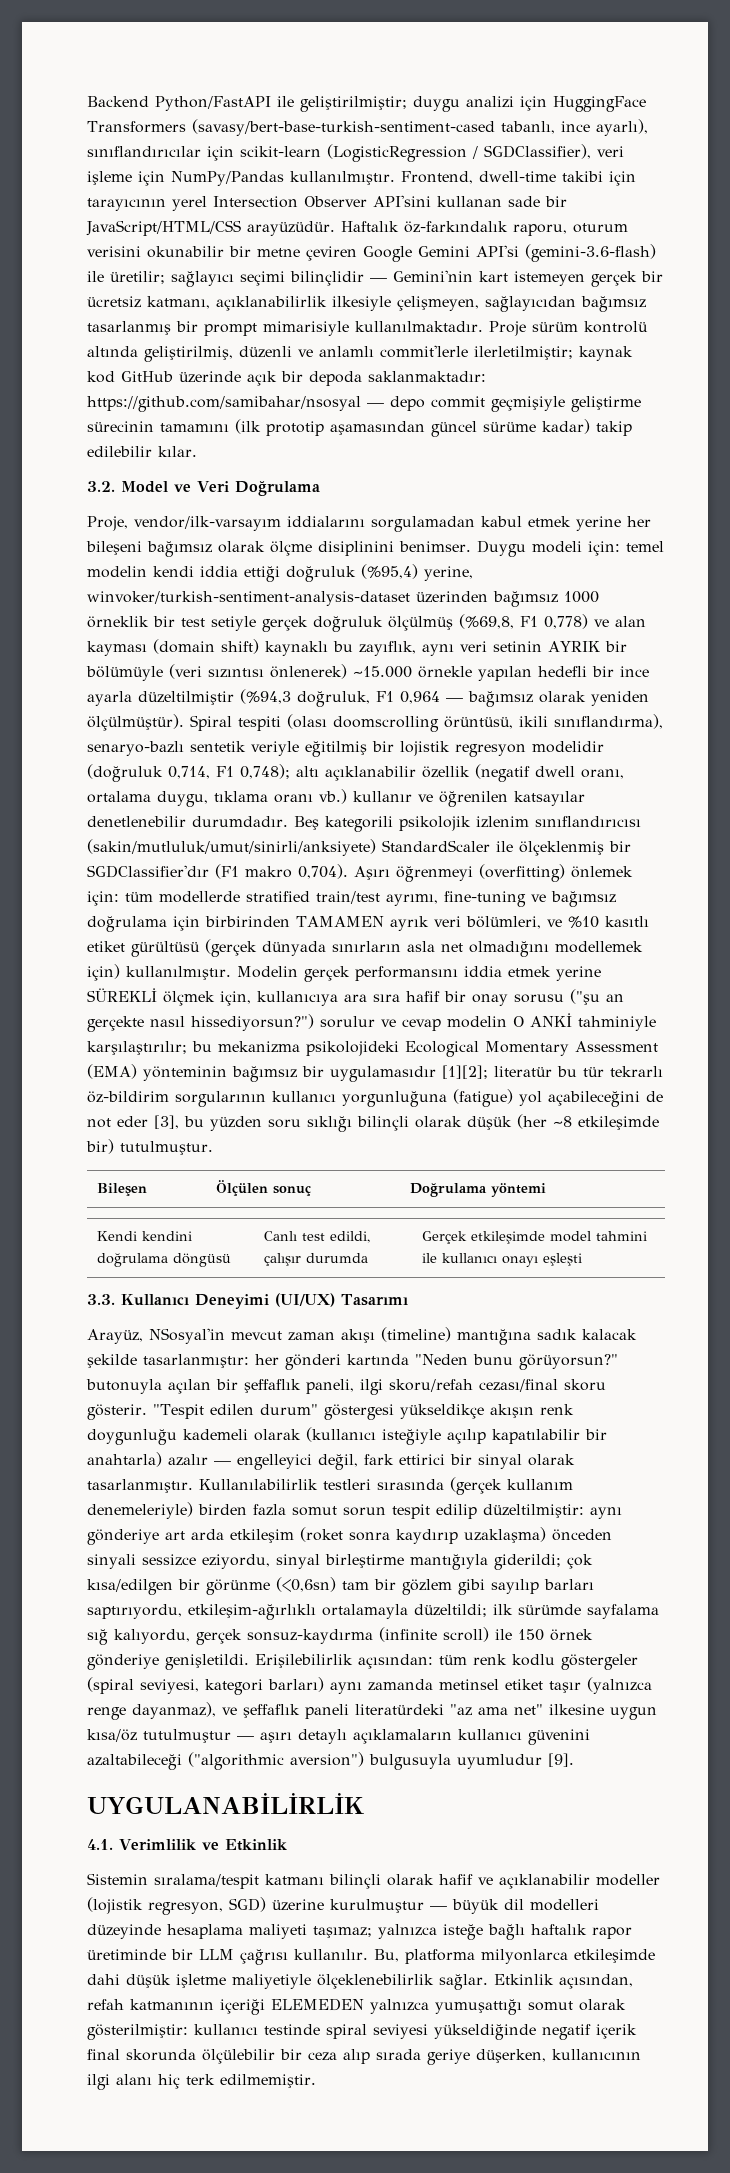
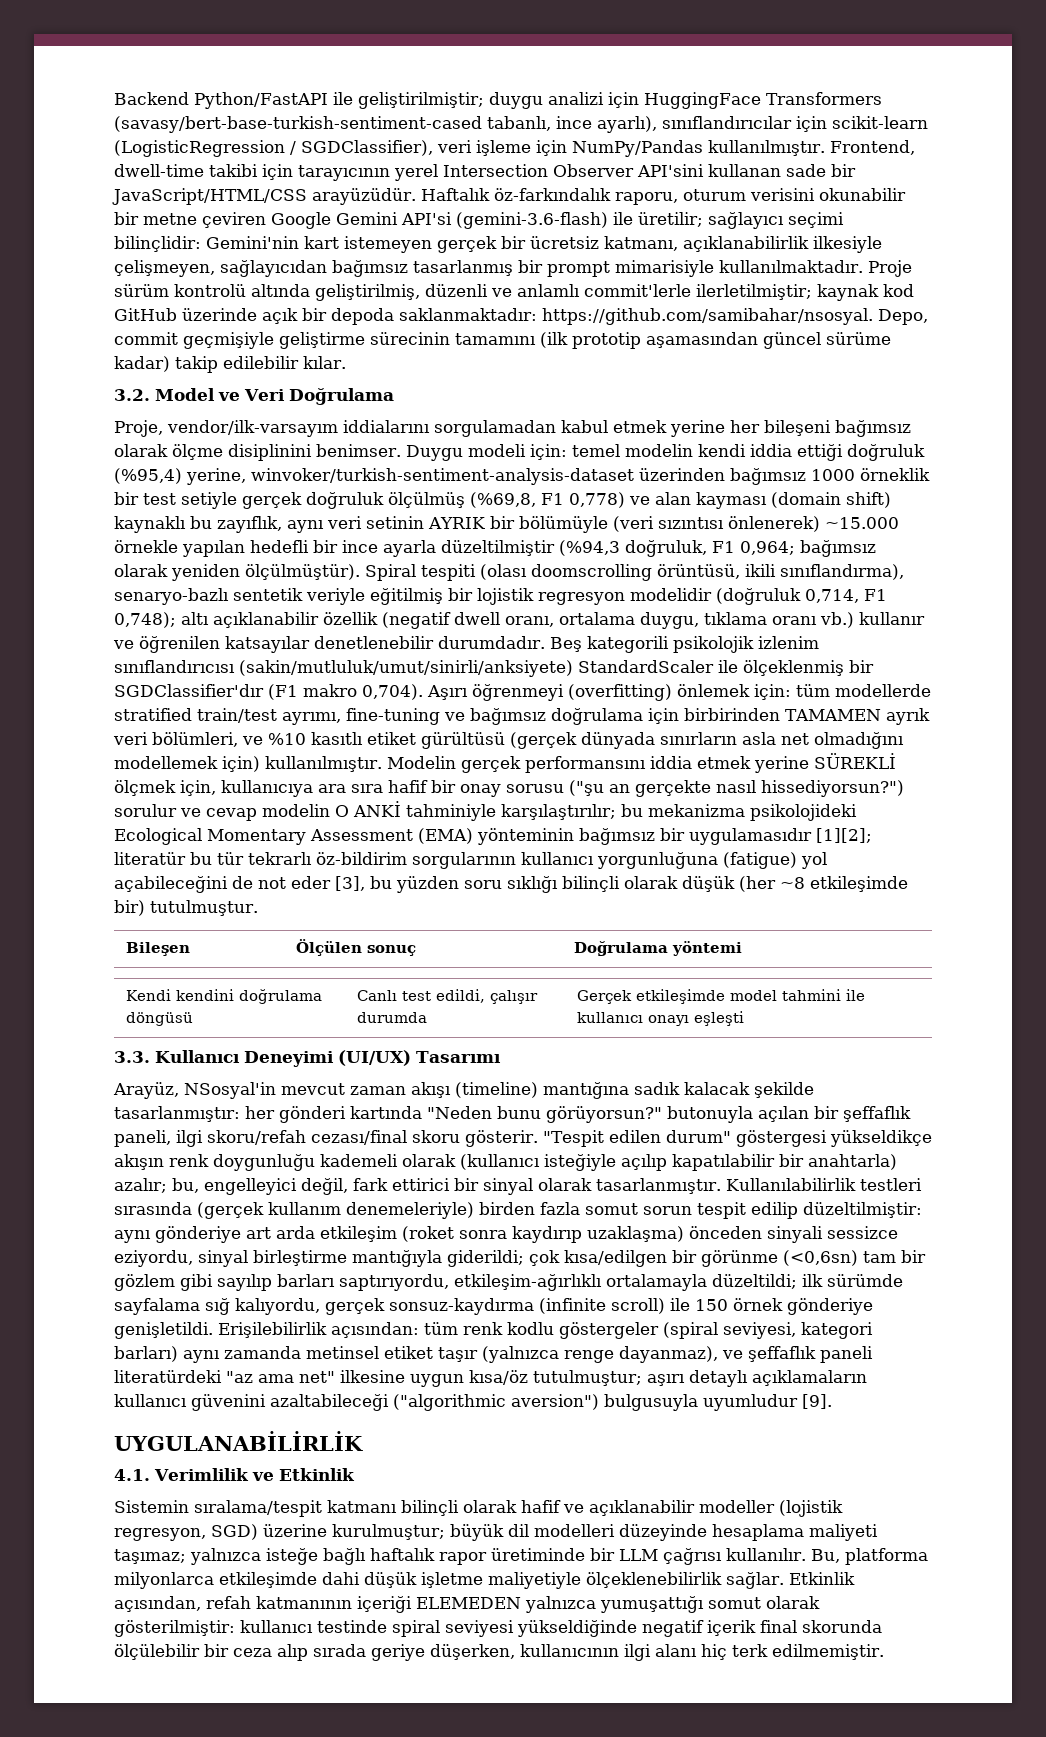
- Haftalık öz-farkındalık raporu, oturum verisini okunabilir bir metne çeviren Google Gemini API'si (gemini-3.6-flash) ile üretilir; sağlayıcı seçimi bilinçlidir — Gemini'nin kart istemeyen gerçek bir ücretsiz katmanı, açıklanabilirlik ilkesiyle çelişmeyen, sağlayıcıdan bağımsız tasarlanmış bir prompt mimarisiyle kullanılmaktadır.
+ Haftalık öz-farkındalık raporu, oturum verisini okunabilir bir metne çeviren Google Gemini API'si (gemini-3.6-flash) ile üretilir; sağlayıcı seçimi bilinçlidir: Gemini'nin kart istemeyen gerçek bir ücretsiz katmanı, açıklanabilirlik ilkesiyle çelişmeyen, sağlayıcıdan bağımsız tasarlanmış bir prompt mimarisiyle kullanılmaktadır.
- Proje sürüm kontrolü altında geliştirilmiş, düzenli ve anlamlı commit'lerle ilerletilmiştir; kaynak kod GitHub üzerinde açık bir depoda saklanmaktadır: https://github.com/samibahar/nsosyal — depo commit geçmişiyle geliştirme sürecinin tamamını (ilk prototip aşamasından güncel sürüme kadar) takip edilebilir kılar.
+ Proje sürüm kontrolü altında geliştirilmiş, düzenli ve anlamlı commit'lerle ilerletilmiştir; kaynak kod GitHub üzerinde açık bir depoda saklanmaktadır: https://github.com/samibahar/nsosyal. Depo, commit geçmişiyle geliştirme sürecinin tamamını (ilk prototip aşamasından güncel sürüme kadar) takip edilebilir kılar.
- Duygu modeli için: temel modelin kendi iddia ettiği doğruluk (%95,4) yerine, winvoker/turkish-sentiment-analysis-dataset üzerinden bağımsız 1000 örneklik bir test setiyle gerçek doğruluk ölçülmüş (%69,8, F1 0,778) ve alan kayması (domain shift) kaynaklı bu zayıflık, aynı veri setinin AYRIK bir bölümüyle (veri sızıntısı önlenerek) ~15.000 örnekle yapılan hedefli bir ince ayarla düzeltilmiştir (%94,3 doğruluk, F1 0,964 — bağımsız olarak yeniden ölçülmüştür).
+ Duygu modeli için: temel modelin kendi iddia ettiği doğruluk (%95,4) yerine, winvoker/turkish-sentiment-analysis-dataset üzerinden bağımsız 1000 örneklik bir test setiyle gerçek doğruluk ölçülmüş (%69,8, F1 0,778) ve alan kayması (domain shift) kaynaklı bu zayıflık, aynı veri setinin AYRIK bir bölümüyle (veri sızıntısı önlenerek) ~15.000 örnekle yapılan hedefli bir ince ayarla düzeltilmiştir (%94,3 doğruluk, F1 0,964; bağımsız olarak yeniden ölçülmüştür).
- "Tespit edilen durum" göstergesi yükseldikçe akışın renk doygunluğu kademeli olarak (kullanıcı isteğiyle açılıp kapatılabilir bir anahtarla) azalır — engelleyici değil, fark ettirici bir sinyal olarak tasarlanmıştır.
+ "Tespit edilen durum" göstergesi yükseldikçe akışın renk doygunluğu kademeli olarak (kullanıcı isteğiyle açılıp kapatılabilir bir anahtarla) azalır; bu, engelleyici değil, fark ettirici bir sinyal olarak tasarlanmıştır.
- Erişilebilirlik açısından: tüm renk kodlu göstergeler (spiral seviyesi, kategori barları) aynı zamanda metinsel etiket taşır (yalnızca renge dayanmaz), ve şeffaflık paneli literatürdeki "az ama net" ilkesine uygun kısa/öz tutulmuştur — aşırı detaylı açıklamaların kullanıcı güvenini azaltabileceği ("algorithmic aversion") bulgusuyla uyumludur [9].
+ Erişilebilirlik açısından: tüm renk kodlu göstergeler (spiral seviyesi, kategori barları) aynı zamanda metinsel etiket taşır (yalnızca renge dayanmaz), ve şeffaflık paneli literatürdeki "az ama net" ilkesine uygun kısa/öz tutulmuştur; aşırı detaylı açıklamaların kullanıcı güvenini azaltabileceği ("algorithmic aversion") bulgusuyla uyumludur [9].
- Sistemin sıralama/tespit katmanı bilinçli olarak hafif ve açıklanabilir modeller (lojistik regresyon, SGD) üzerine kurulmuştur — büyük dil modelleri düzeyinde hesaplama maliyeti taşımaz; yalnızca isteğe bağlı haftalık rapor üretiminde bir LLM çağrısı kullanılır.
+ Sistemin sıralama/tespit katmanı bilinçli olarak hafif ve açıklanabilir modeller (lojistik regresyon, SGD) üzerine kurulmuştur; büyük dil modelleri düzeyinde hesaplama maliyeti taşımaz; yalnızca isteğe bağlı haftalık rapor üretiminde bir LLM çağrısı kullanılır.

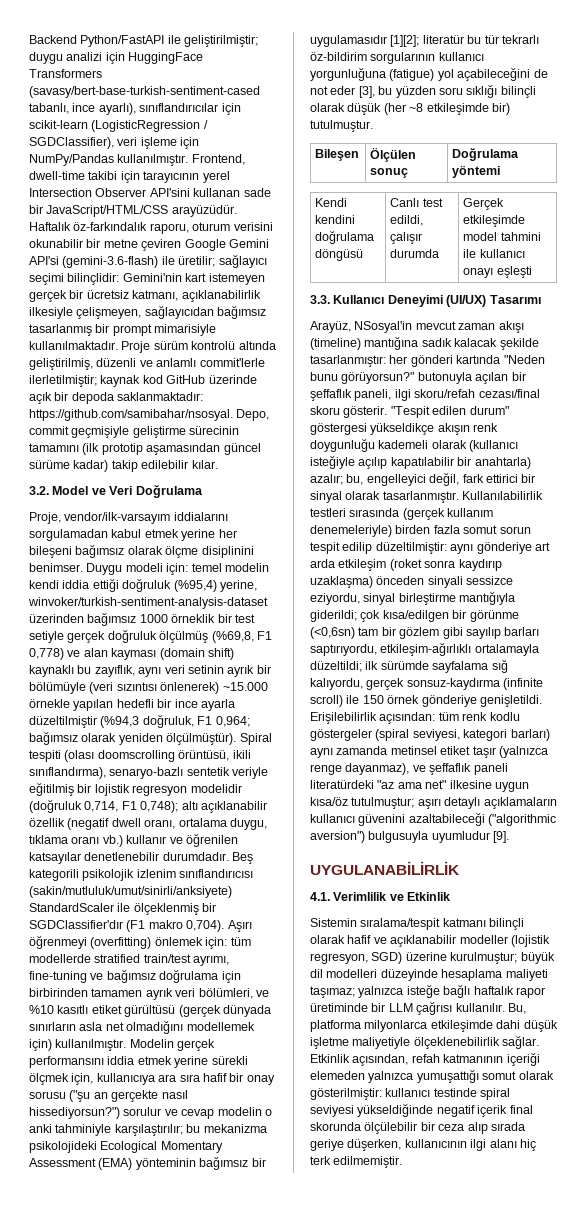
- Duygu modeli için: temel modelin kendi iddia ettiği doğruluk (%95,4) yerine, winvoker/turkish-sentiment-analysis-dataset üzerinden bağımsız 1000 örneklik bir test setiyle gerçek doğruluk ölçülmüş (%69,8, F1 0,778) ve alan kayması (domain shift) kaynaklı bu zayıflık, aynı veri setinin AYRIK bir bölümüyle (veri sızıntısı önlenerek) ~15.000 örnekle yapılan hedefli bir ince ayarla düzeltilmiştir (%94,3 doğruluk, F1 0,964; bağımsız olarak yeniden ölçülmüştür).
+ Duygu modeli için: temel modelin kendi iddia ettiği doğruluk (%95,4) yerine, winvoker/turkish-sentiment-analysis-dataset üzerinden bağımsız 1000 örneklik bir test setiyle gerçek doğruluk ölçülmüş (%69,8, F1 0,778) ve alan kayması (domain shift) kaynaklı bu zayıflık, aynı veri setinin ayrık bir bölümüyle (veri sızıntısı önlenerek) ~15.000 örnekle yapılan hedefli bir ince ayarla düzeltilmiştir (%94,3 doğruluk, F1 0,964; bağımsız olarak yeniden ölçülmüştür).
- Aşırı öğrenmeyi (overfitting) önlemek için: tüm modellerde stratified train/test ayrımı, fine-tuning ve bağımsız doğrulama için birbirinden TAMAMEN ayrık veri bölümleri, ve %10 kasıtlı etiket gürültüsü (gerçek dünyada sınırların asla net olmadığını modellemek için) kullanılmıştır.
+ Aşırı öğrenmeyi (overfitting) önlemek için: tüm modellerde stratified train/test ayrımı, fine-tuning ve bağımsız doğrulama için birbirinden tamamen ayrık veri bölümleri, ve %10 kasıtlı etiket gürültüsü (gerçek dünyada sınırların asla net olmadığını modellemek için) kullanılmıştır.
- Modelin gerçek performansını iddia etmek yerine SÜREKLİ ölçmek için, kullanıcıya ara sıra hafif bir onay sorusu ("şu an gerçekte nasıl hissediyorsun?") sorulur ve cevap modelin O ANKİ tahminiyle karşılaştırılır;
+ Modelin gerçek performansını iddia etmek yerine sürekli ölçmek için, kullanıcıya ara sıra hafif bir onay sorusu ("şu an gerçekte nasıl hissediyorsun?") sorulur ve cevap modelin o anki tahminiyle karşılaştırılır;
- Etkinlik açısından, refah katmanının içeriği ELEMEDEN yalnızca yumuşattığı somut olarak gösterilmiştir: kullanıcı testinde spiral seviyesi yükseldiğinde negatif içerik final skorunda ölçülebilir bir ceza alıp sırada geriye düşerken, kullanıcının ilgi alanı hiç terk edilmemiştir.
+ Etkinlik açısından, refah katmanının içeriği elemeden yalnızca yumuşattığı somut olarak gösterilmiştir: kullanıcı testinde spiral seviyesi yükseldiğinde negatif içerik final skorunda ölçülebilir bir ceza alıp sırada geriye düşerken, kullanıcının ilgi alanı hiç terk edilmemiştir.

